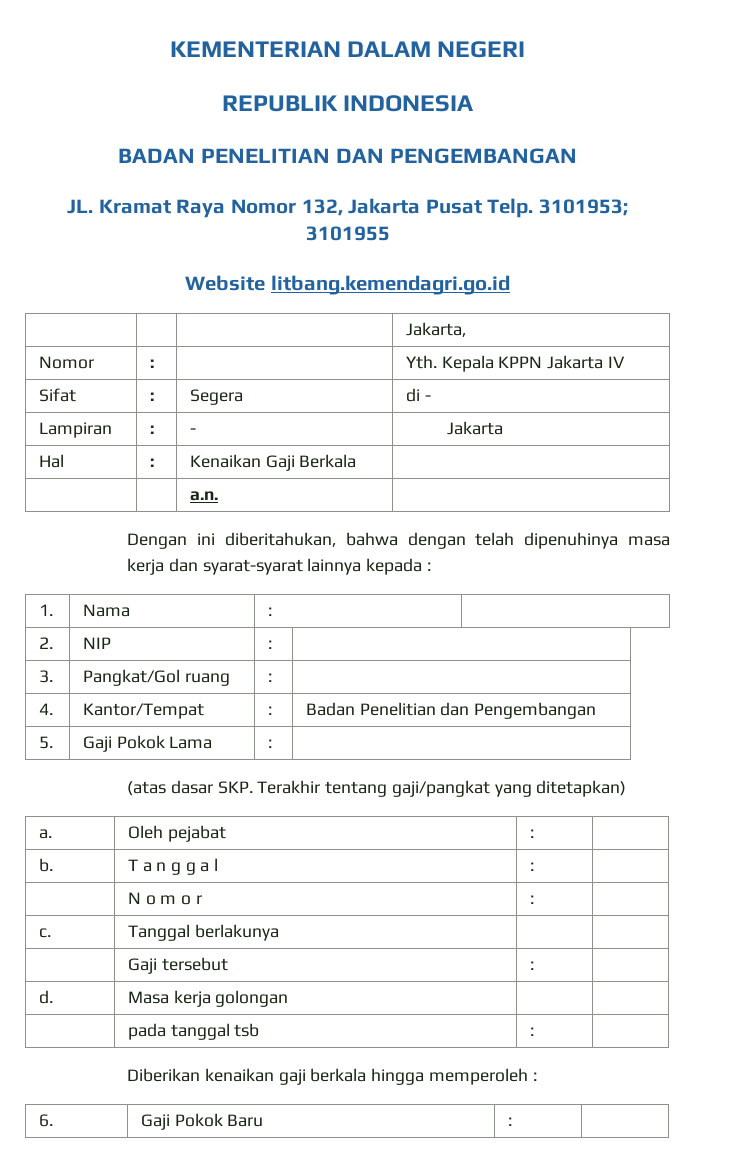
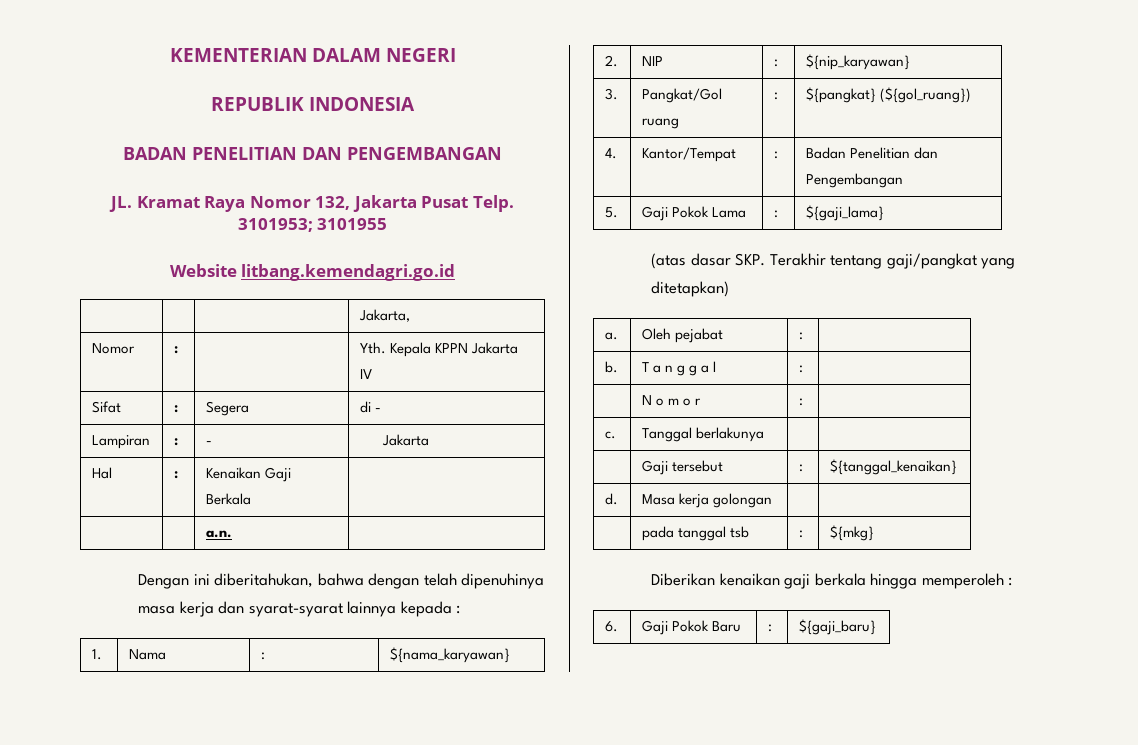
- 1. | Nama | : |
+ 1. | Nama | : | ${nama_karyawan}
- 2. | NIP | : |
+ 2. | NIP | : | ${nip_karyawan}
- 3. | Pangkat/Gol ruang | : |
+ 3. | Pangkat/Gol ruang | : | ${pangkat} (${gol_ruang})
- 5. | Gaji Pokok Lama | : |
+ 5. | Gaji Pokok Lama | : | ${gaji_lama}
- | Gaji tersebut | : |
+ | Gaji tersebut | : | ${tanggal_kenaikan}
- | pada tanggal tsb | : |
+ | pada tanggal tsb | : | ${mkg}
- 6. | Gaji Pokok Baru | : |
+ 6. | Gaji Pokok Baru | : | ${gaji_baru}

